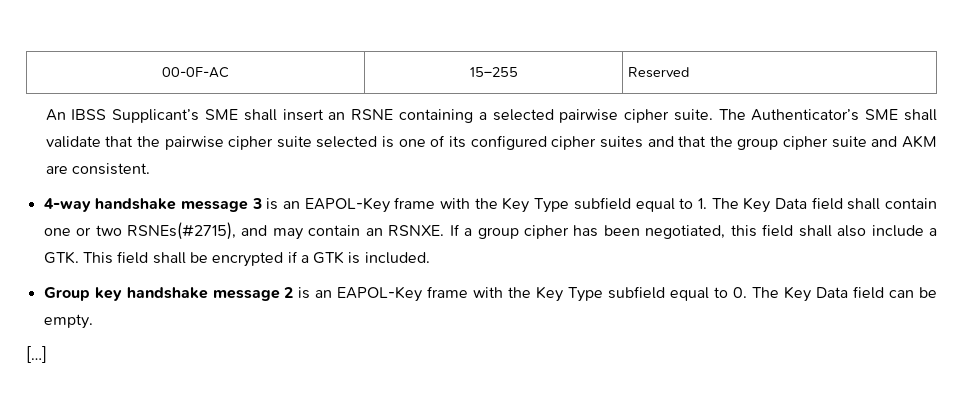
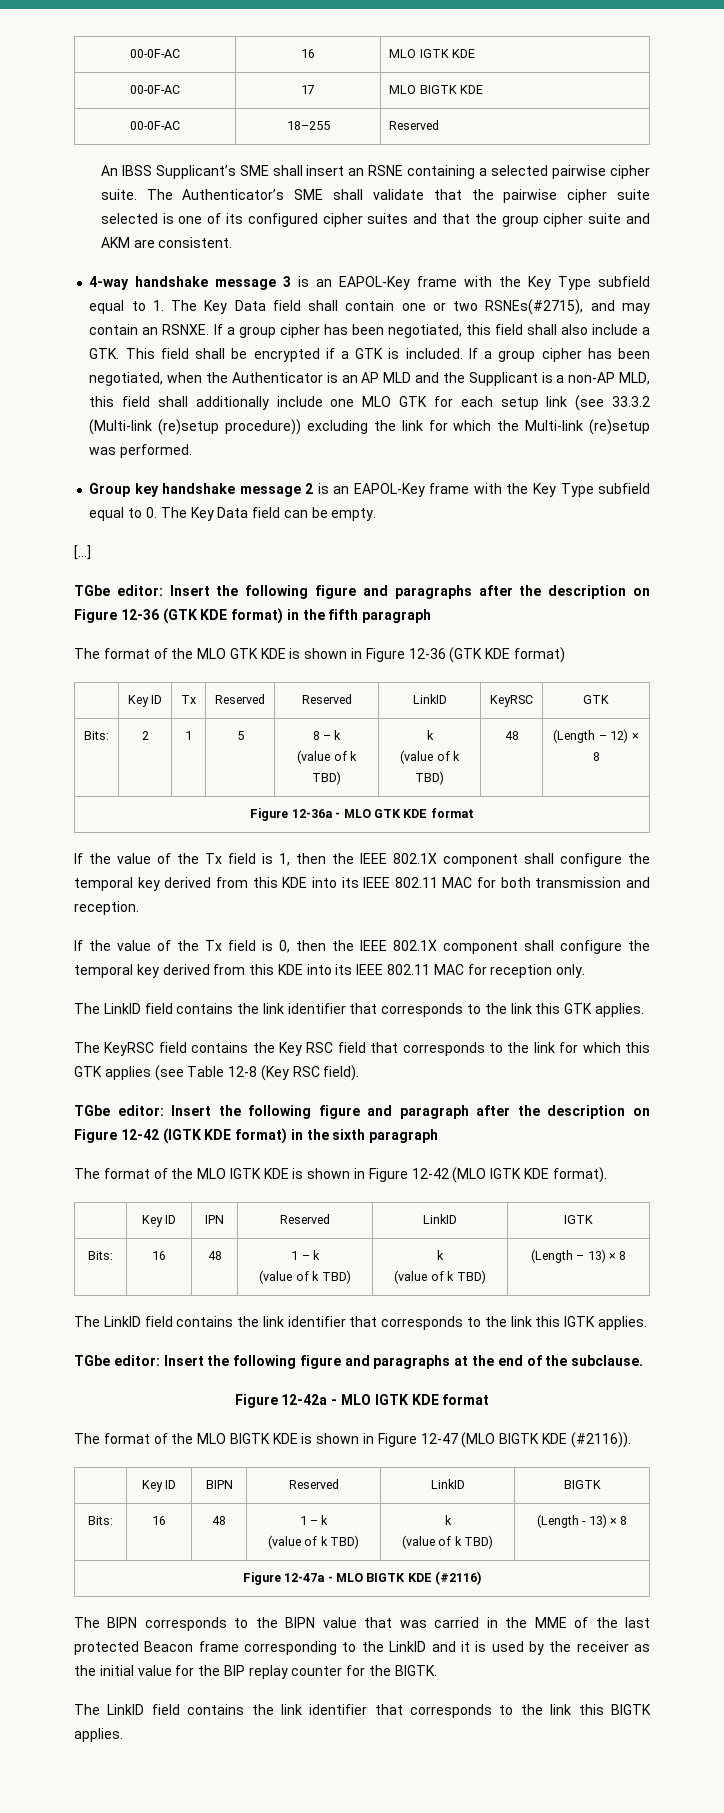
- 00-0F-AC | 15–255 | Reserved
+ 00-0F-AC | 16 | MLO IGTK KDE
+ 00-0F-AC | 17 | MLO BIGTK KDE
+ 00-0F-AC | 18–255 | Reserved
+ If a group cipher has been negotiated, when the Authenticator is an AP MLD and the Supplicant is a non-AP MLD, this field shall additionally include one MLO GTK for each setup link (see 33.3.2 (Multi-link (re)setup procedure)) excluding the link for which the Multi-link (re)setup was performed.
+ TGbe editor: Insert the following figure and paragraphs after the description on Figure 12-36 (GTK KDE format) in the fifth paragraph
+ The format of the MLO GTK KDE is shown in Figure 12-36 (GTK KDE format)
+ | Key ID | Tx | Reserved | Reserved | LinkID | KeyRSC | GTK
+ Bits: | 2 | 1 | 5 | 8 – k
+ (value of k TBD) | k
+ (value of k TBD) | 48 | (Length – 12) × 8
+ Figure 12-36a - MLO GTK KDE format
+ If the value of the Tx field is 1, then the IEEE 802.1X component shall configure the temporal key derived from this KDE into its IEEE 802.11 MAC for both transmission and reception.
+ If the value of the Tx field is 0, then the IEEE 802.1X component shall configure the temporal key derived from this KDE into its IEEE 802.11 MAC for reception only.
+ The LinkID field contains the link identifier that corresponds to the link this GTK applies.
+ The KeyRSC field contains the Key RSC field that corresponds to the link for which this GTK applies (see Table 12-8 (Key RSC field).
+ TGbe editor: Insert the following figure and paragraph after the description on Figure 12-42 (IGTK KDE format) in the sixth paragraph
+ The format of the MLO IGTK KDE is shown in Figure 12-42 (MLO IGTK KDE format).
+ | Key ID | IPN | Reserved | LinkID | IGTK
+ Bits: | 16 | 48 | 1 – k
+ (value of k TBD) | k
+ (value of k TBD) | (Length – 13) × 8
+ The LinkID field contains the link identifier that corresponds to the link this IGTK applies.
+ TGbe editor: Insert the following figure and paragraphs at the end of the subclause.
+ Figure 12-42a - MLO IGTK KDE format
+ The format of the MLO BIGTK KDE is shown in Figure 12-47 (MLO BIGTK KDE (#2116)).
+ | Key ID | BIPN | Reserved | LinkID | BIGTK
+ Bits: | 16 | 48 | 1 – k
+ (value of k TBD) | k
+ (value of k TBD) | (Length - 13) × 8
+ Figure 12-47a - MLO BIGTK KDE (#2116)
+ The BIPN corresponds to the BIPN value that was carried in the MME of the last protected Beacon frame corresponding to the LinkID and it is used by the receiver as the initial value for the BIP replay counter for the BIGTK.
+ The LinkID field contains the link identifier that corresponds to the link this BIGTK applies.

